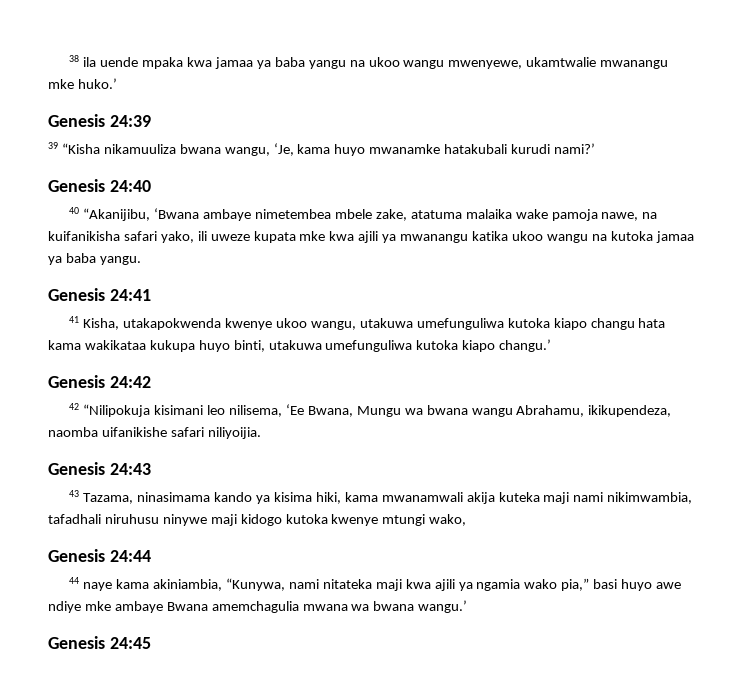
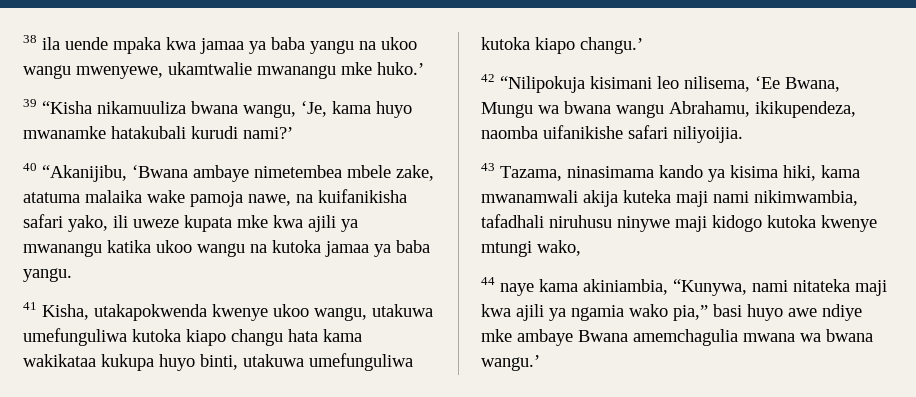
- Genesis 24:39
- Genesis 24:40
- Genesis 24:41
- Genesis 24:42
- Genesis 24:43
- Genesis 24:44
- Genesis 24:45

